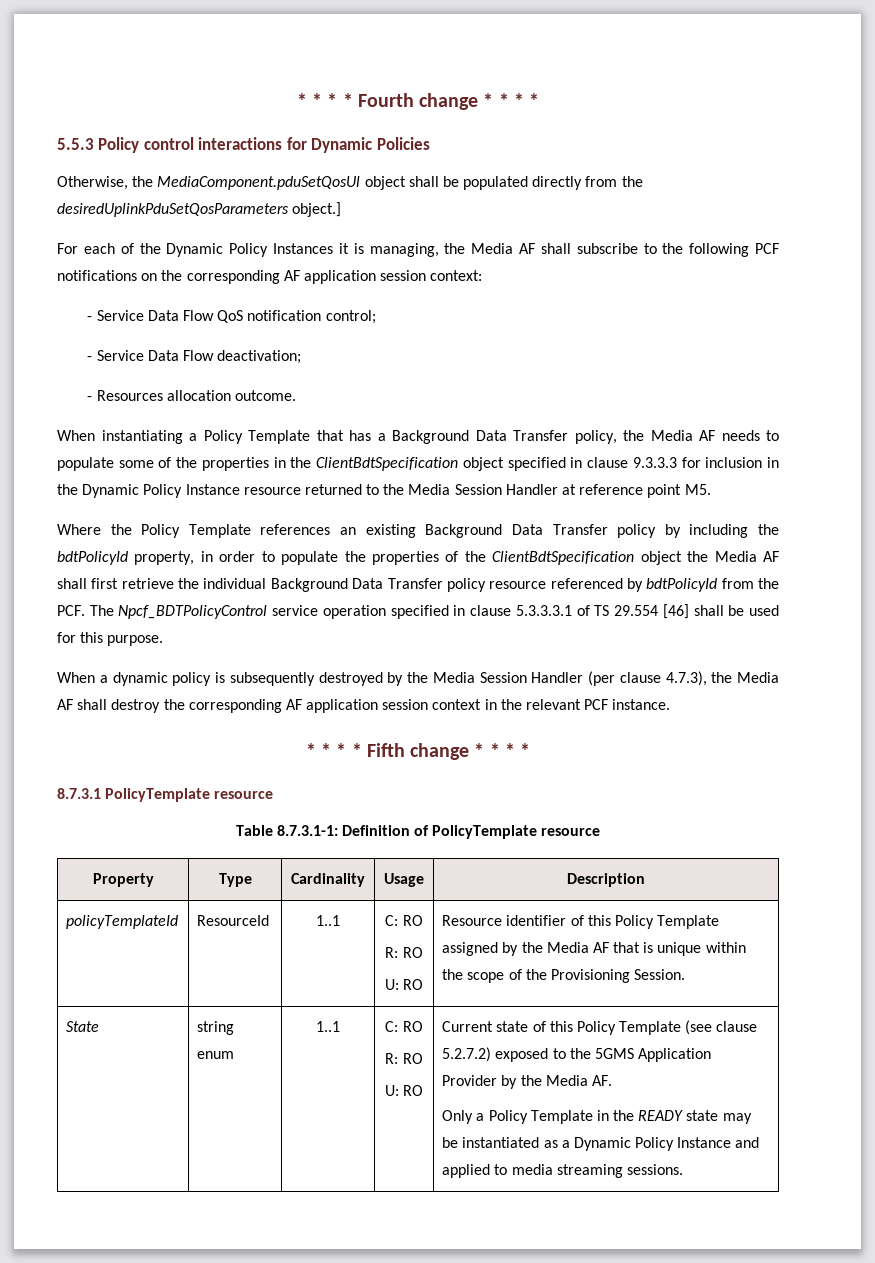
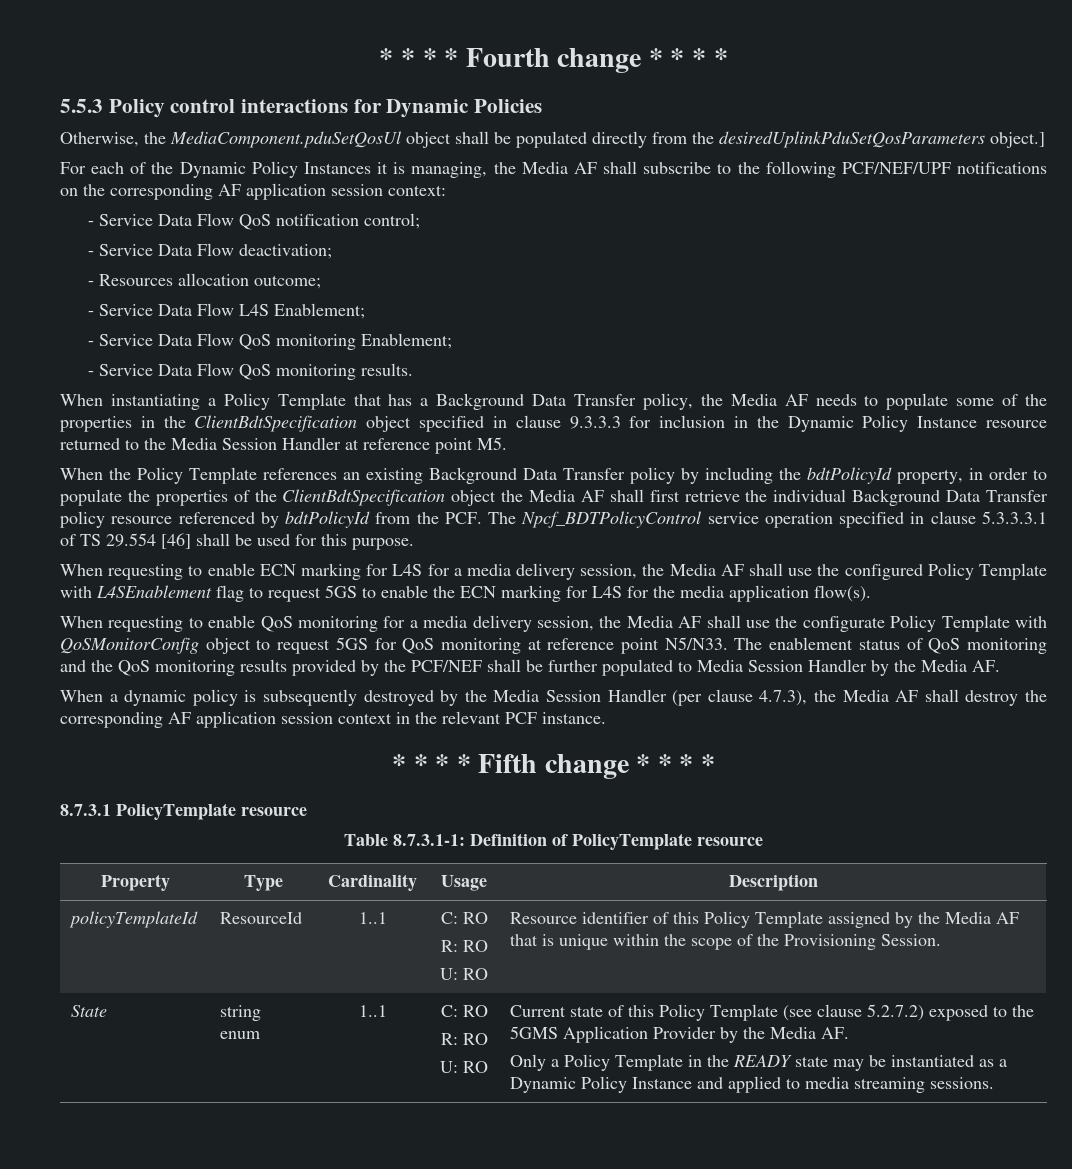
- For each of the Dynamic Policy Instances it is managing, the Media AF shall subscribe to the following PCF notifications on the corresponding AF application session context:
+ For each of the Dynamic Policy Instances it is managing, the Media AF shall subscribe to the following PCF/NEF/UPF notifications on the corresponding AF application session context:
- - Resources allocation outcome.
+ - Resources allocation outcome;
+ - Service Data Flow L4S Enablement;
+ - Service Data Flow QoS monitoring Enablement;
+ - Service Data Flow QoS monitoring results.
- Where the Policy Template references an existing Background Data Transfer policy by including the bdtPolicyId property, in order to populate the properties of the ClientBdtSpecification object the Media AF shall first retrieve the individual Background Data Transfer policy resource referenced by bdtPolicyId from the PCF. The Npcf_BDTPolicyControl service operation specified in clause 5.3.3.3.1 of TS 29.554 [46] shall be used for this purpose.
+ When the Policy Template references an existing Background Data Transfer policy by including the bdtPolicyId property, in order to populate the properties of the ClientBdtSpecification object the Media AF shall first retrieve the individual Background Data Transfer policy resource referenced by bdtPolicyId from the PCF. The Npcf_BDTPolicyControl service operation specified in clause 5.3.3.3.1 of TS 29.554 [46] shall be used for this purpose.
+ When requesting to enable ECN marking for L4S for a media delivery session, the Media AF shall use the configured Policy Template with L4SEnablement flag to request 5GS to enable the ECN marking for L4S for the media application flow(s).
+ When requesting to enable QoS monitoring for a media delivery session, the Media AF shall use the configurate Policy Template with QoSMonitorConfig object to request 5GS for QoS monitoring at reference point N5/N33. The enablement status of QoS monitoring and the QoS monitoring results provided by the PCF/NEF shall be further populated to Media Session Handler by the Media AF.

